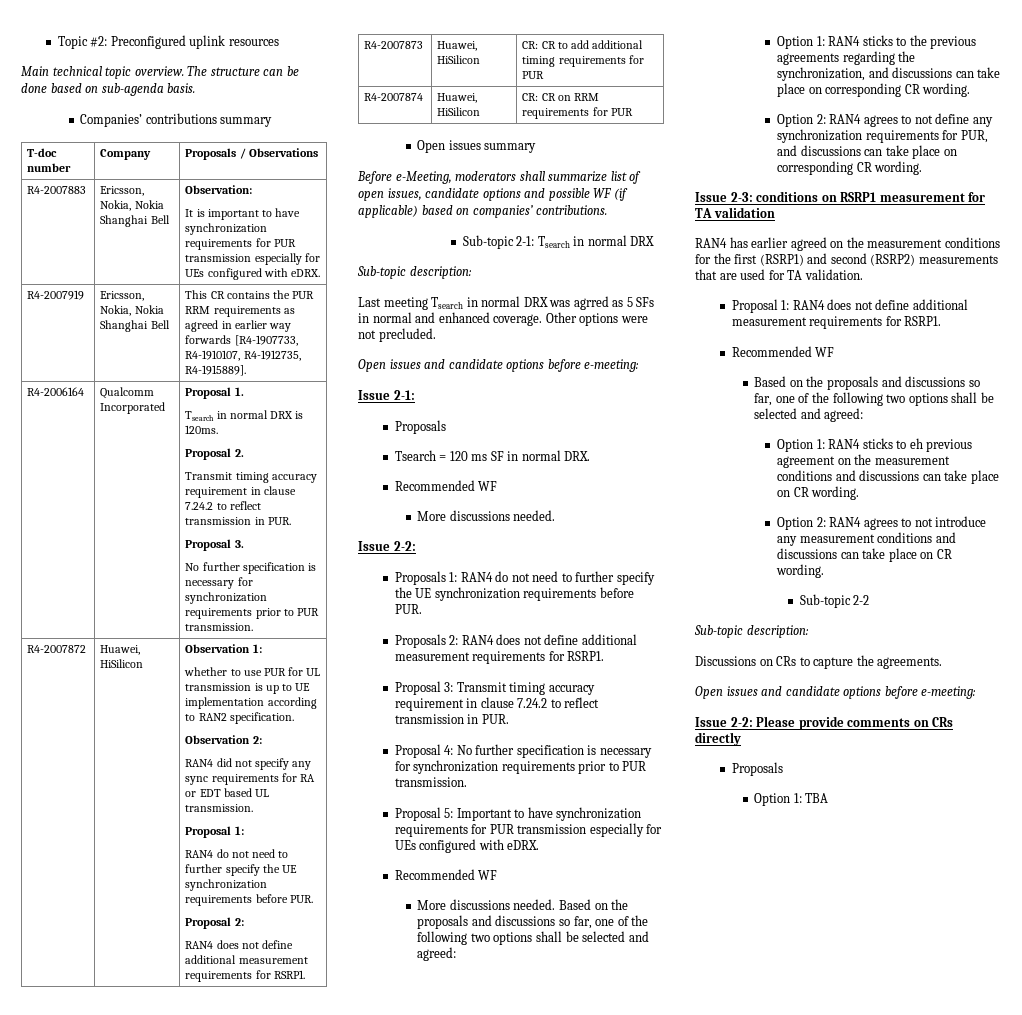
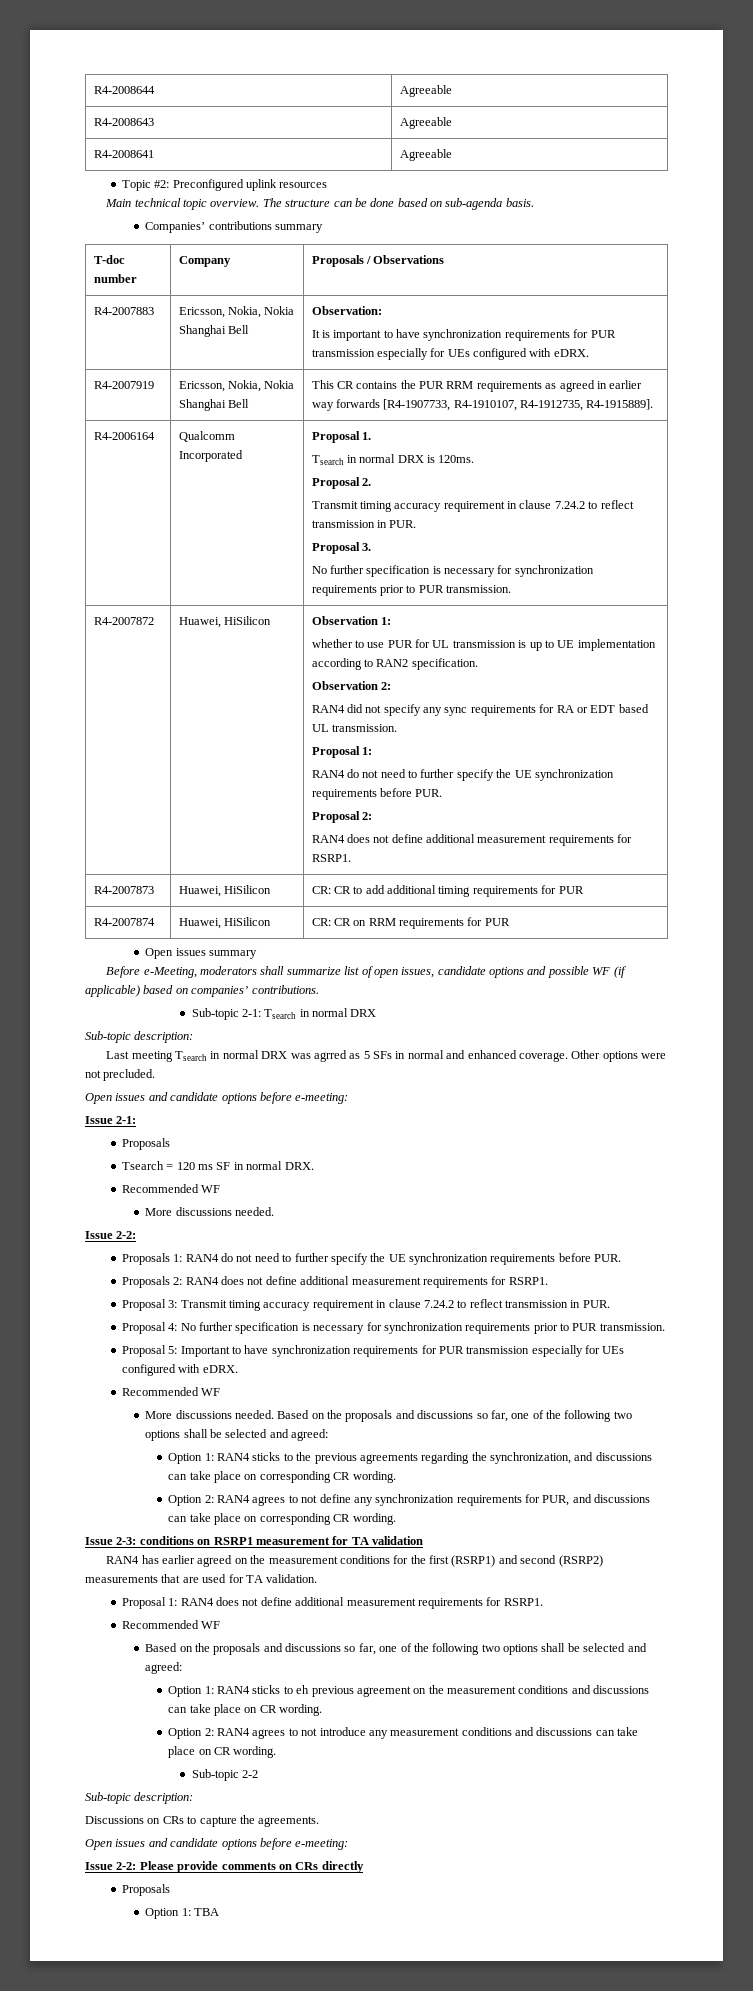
+ R4-2008644 | Agreeable
+ R4-2008643 | Agreeable
+ R4-2008641 | Agreeable

